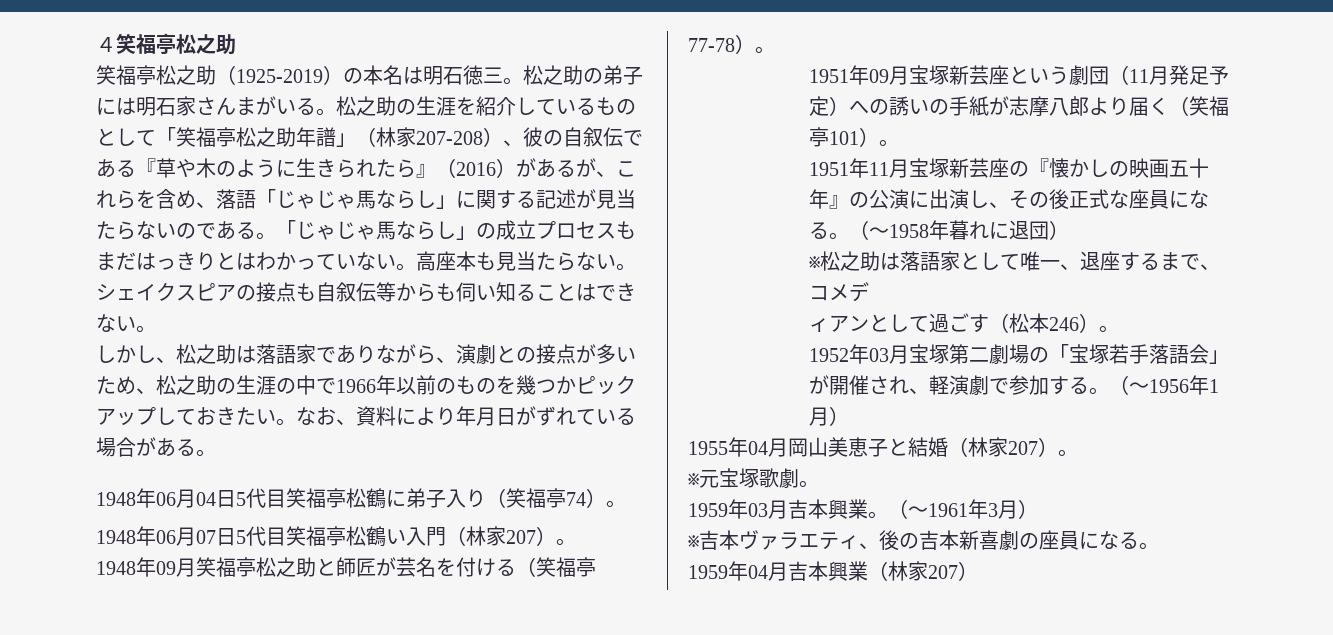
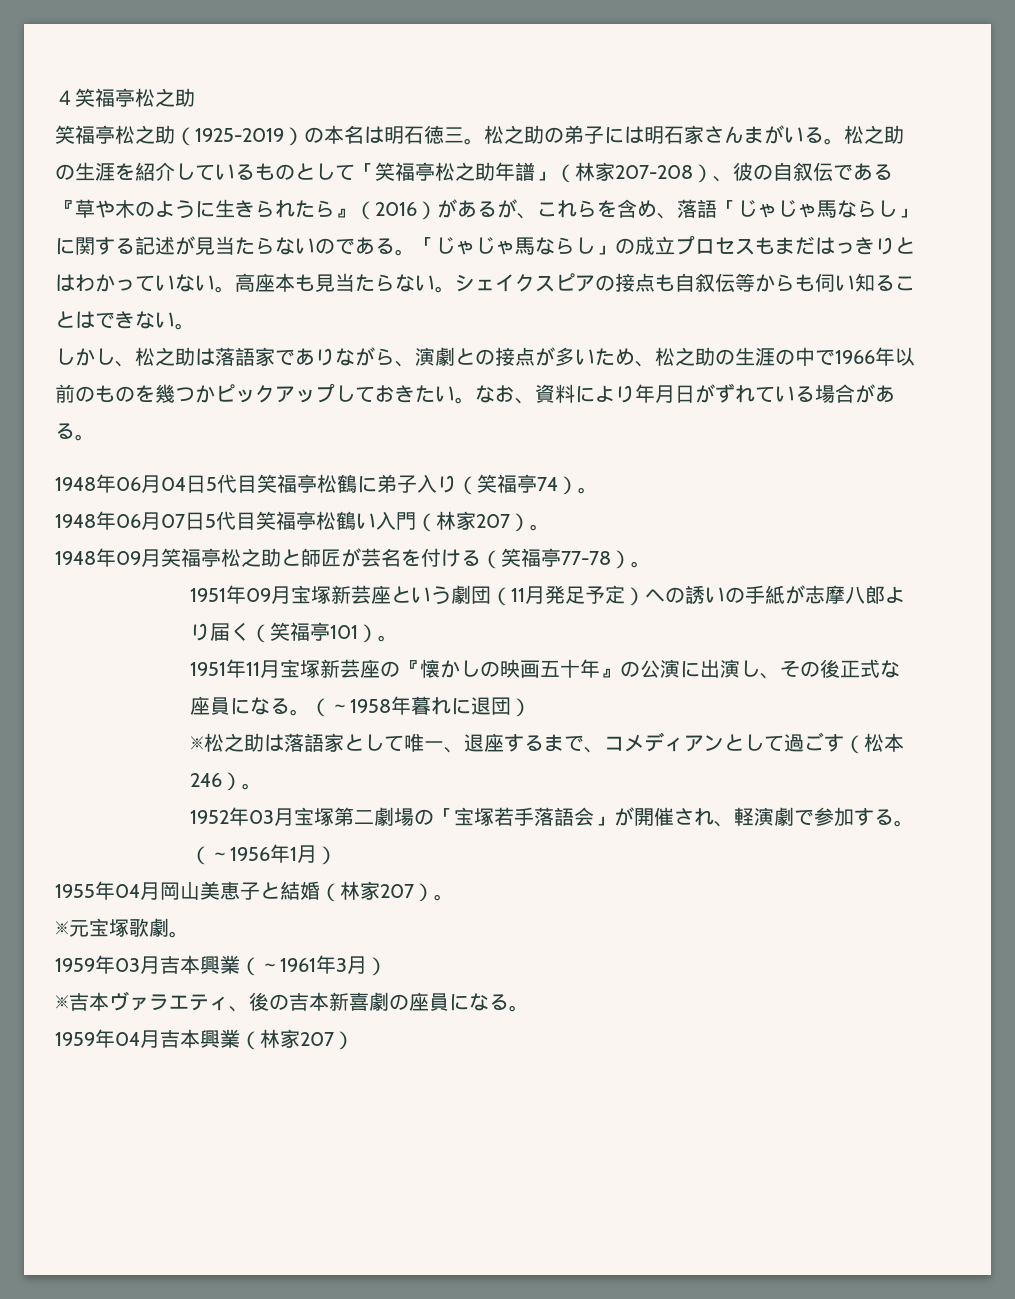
- ※松之助は落語家として唯一、退座するまで、コメデ
- ィアンとして過ごす（松本246）。
+ ※松之助は落語家として唯一、退座するまで、コメディアンとして過ごす（松本246）。
- 1959年03月吉本興業。（～1961年3月）
+ 1959年03月吉本興業（～1961年3月）

